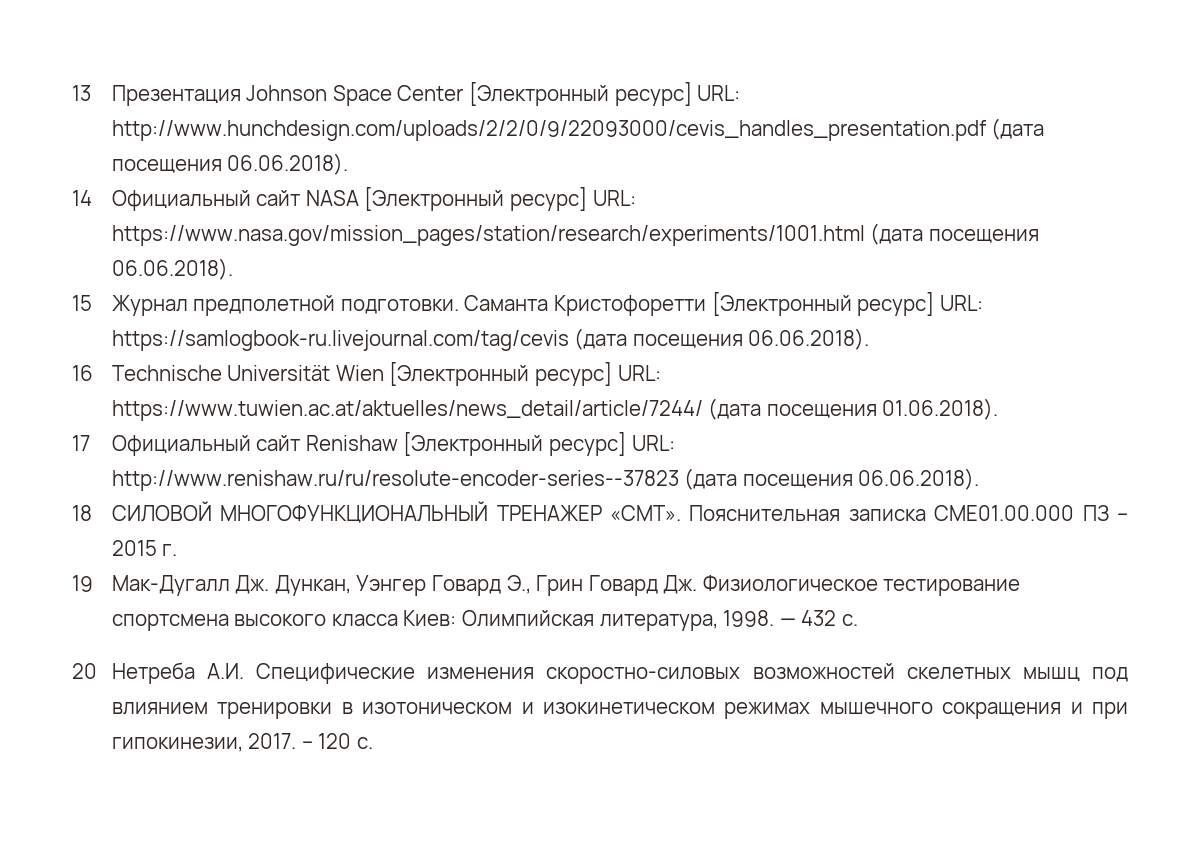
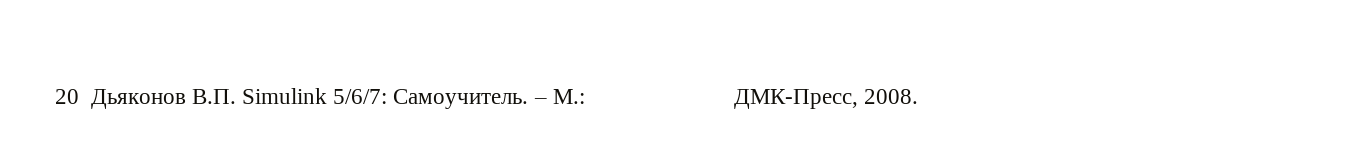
- 13 Презентация Johnson Space Center [Электронный ресурс] URL: http://www.hunchdesign.com/uploads/2/2/0/9/22093000/cevis_handles_presentation.pdf (дата посещения 06.06.2018).
- 14 Официальный сайт NASA [Электронный ресурс] URL: https://www.nasa.gov/mission_pages/station/research/experiments/1001.html (дата посещения 06.06.2018).
- 15 Журнал предполетной подготовки. Саманта Кристофоретти [Электронный ресурс] URL: https://samlogbook-ru.livejournal.com/tag/cevis (дата посещения 06.06.2018).
- 16 Technische Universität Wien [Электронный ресурс] URL: https://www.tuwien.ac.at/aktuelles/news_detail/article/7244/ (дата посещения 01.06.2018).
- 17 Официальный сайт Renishaw [Электронный ресурс] URL: http://www.renishaw.ru/ru/resolute-encoder-series--37823 (дата посещения 06.06.2018).
- 18 СИЛОВОЙ МНОГОФУНКЦИОНАЛЬНЫЙ ТРЕНАЖЕР «СМТ». Пояснительная записка СМЕ01.00.000 ПЗ – 2015 г.
- 19 Мак-Дугалл Дж. Дункан, Уэнгер Говард Э., Грин Говард Дж. Физиологическое тестирование спортсмена высокого класса Киев: Олимпийская литература, 1998. — 432 с.
- 20 Нетреба А.И. Специфические изменения скоростно-силовых возможностей скелетных мышц под влиянием тренировки в изотоническом и изокинетическом режимах мышечного сокращения и при гипокинезии, 2017. – 120 с.
+ 20 Дьяконов В.П. Simulink 5/6/7: Самоучитель. – М.: ДМК-Пресс, 2008.

